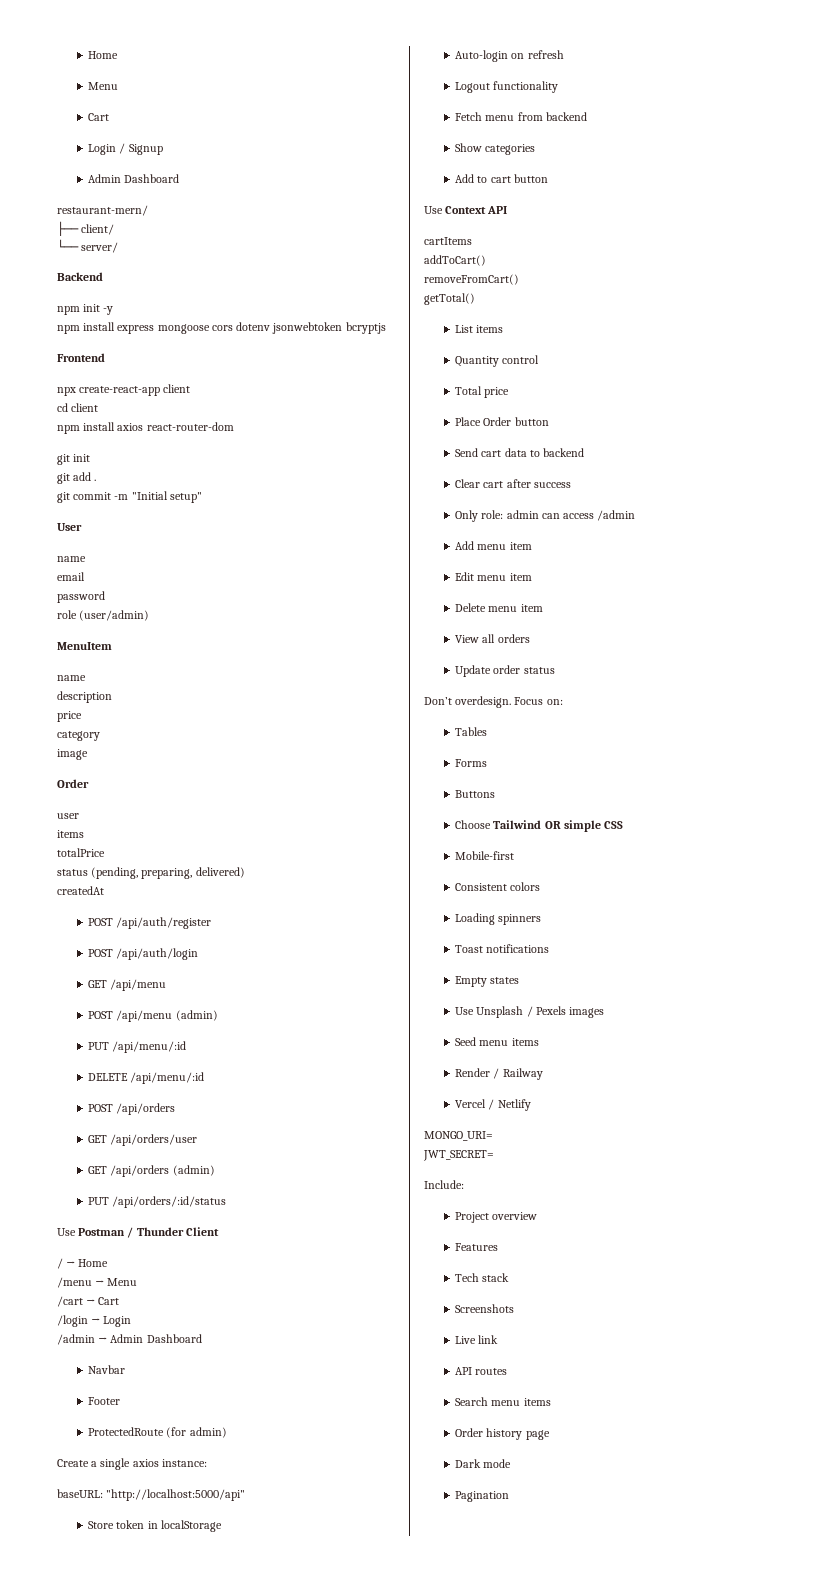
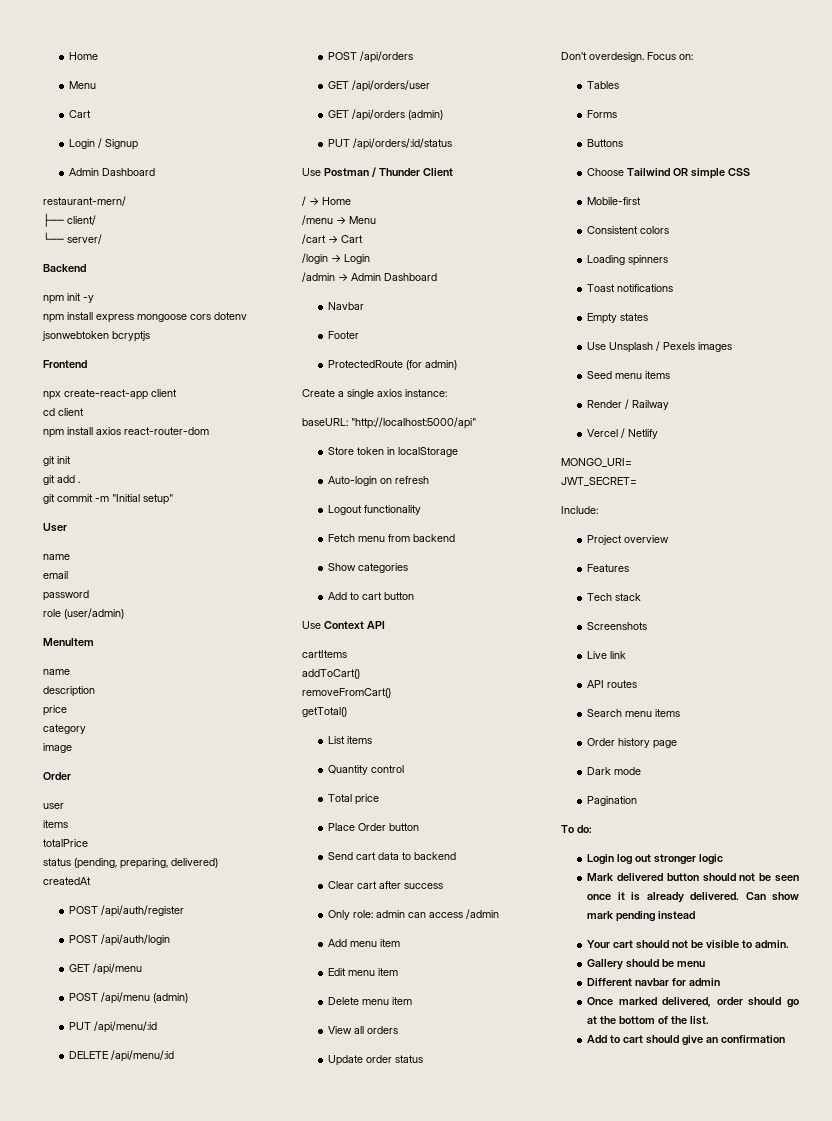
+ To do:
+ Login log out stronger logic
+ Mark delivered button should not be seen once it is already delivered. Can show mark pending instead
+ Your cart should not be visible to admin.
+ Gallery should be menu
+ Different navbar for admin
+ Once marked delivered, order should go at the bottom of the list.
+ Add to cart should give an confirmation

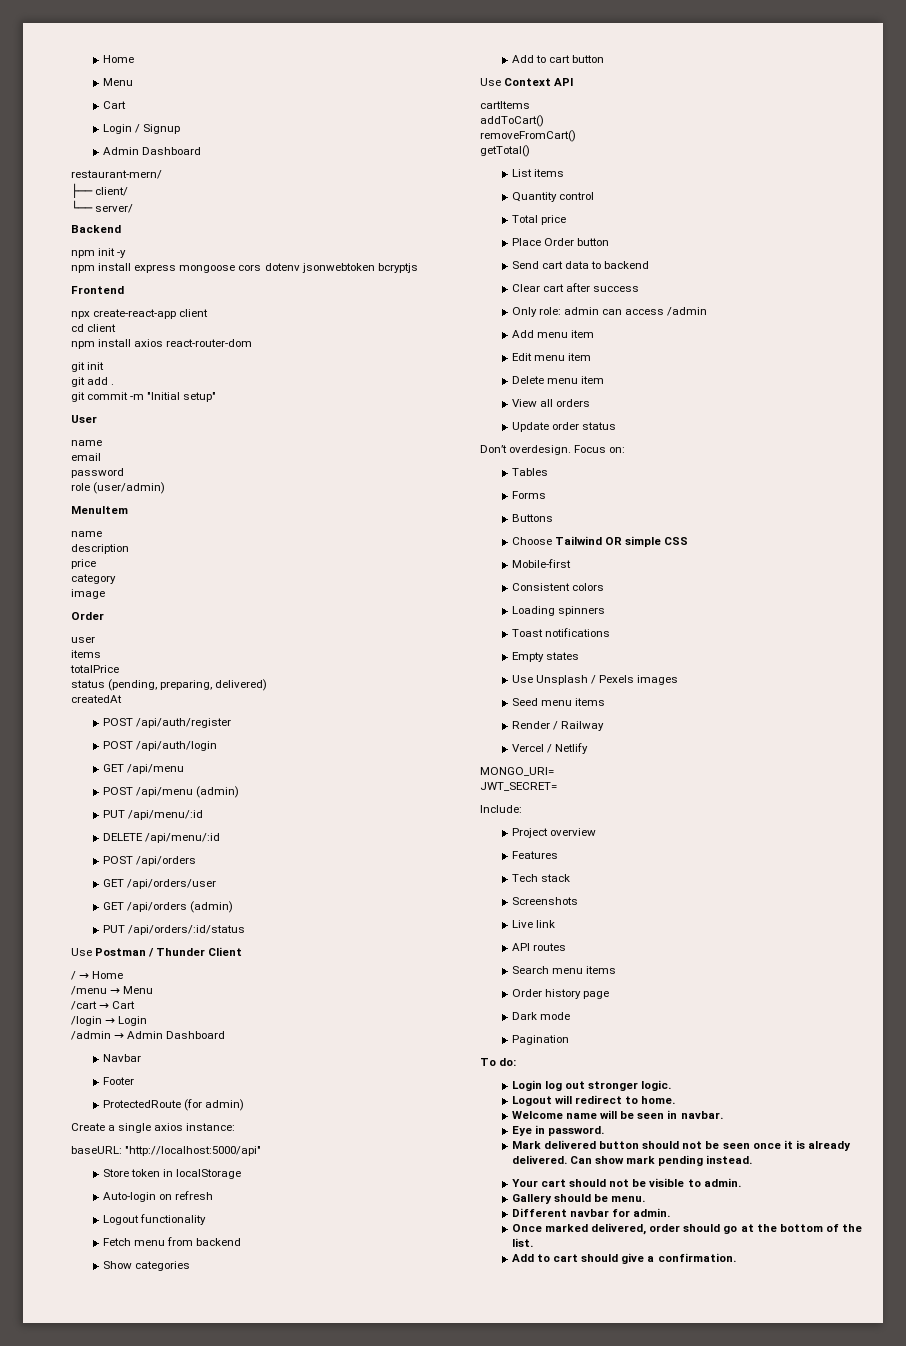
- Login log out stronger logic
+ Login log out stronger logic.
+ Logout will redirect to home.
+ Welcome name will be seen in navbar.
+ Eye in password.
- Can show mark pending instead
+ Can show mark pending instead.
- Gallery should be menu
+ Gallery should be menu.
- Different navbar for admin
+ Different navbar for admin.
- Add to cart should give an confirmation
+ Add to cart should give a confirmation.

